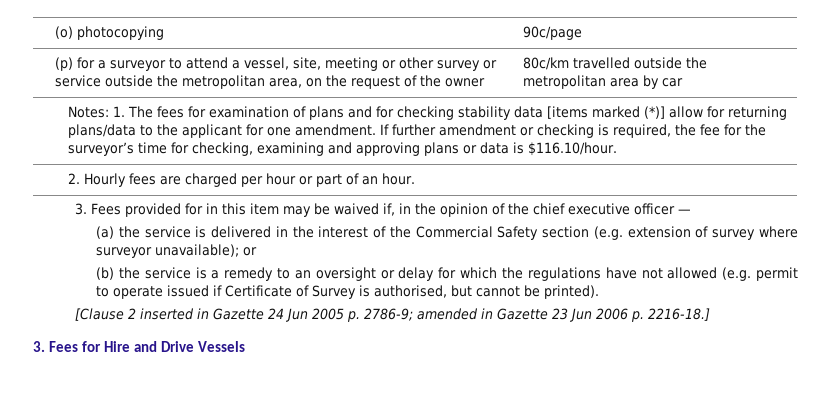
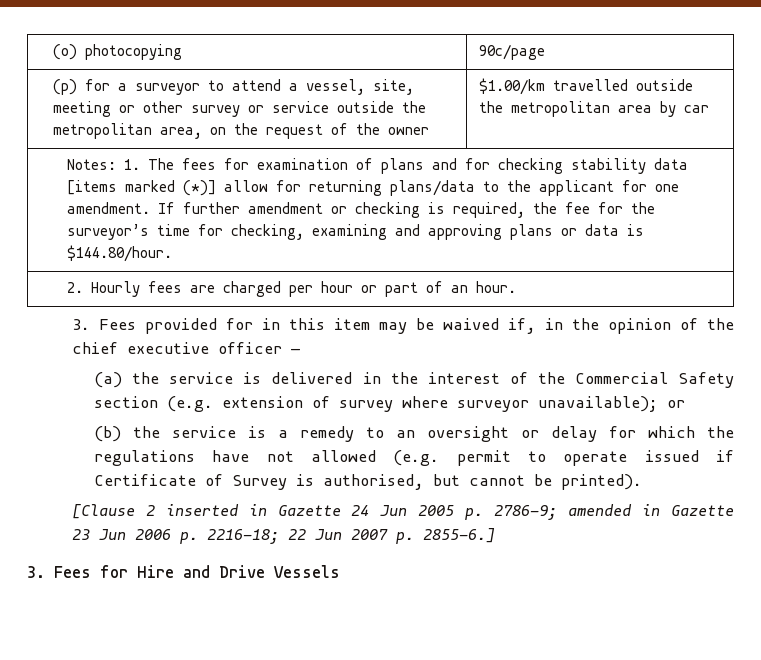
- (p) for a surveyor to attend a vessel, site, meeting or other survey or service outside the metropolitan area, on the request of the owner | 80c/km travelled outside the metropolitan area by car
+ (p) for a surveyor to attend a vessel, site, meeting or other survey or service outside the metropolitan area, on the request of the owner | $1.00/km travelled outside the metropolitan area by car
- If further amendment or checking is required, the fee for the surveyor’s time for checking, examining and approving plans or data is $116.10/hour.
+ If further amendment or checking is required, the fee for the surveyor’s time for checking, examining and approving plans or data is $144.80/hour.
- [Clause 2 inserted in Gazette 24 Jun 2005 p. 2786-9; amended in Gazette 23 Jun 2006 p. 2216-18.]
+ [Clause 2 inserted in Gazette 24 Jun 2005 p. 2786-9; amended in Gazette 23 Jun 2006 p. 2216-18; 22 Jun 2007 p. 2855-6.]

